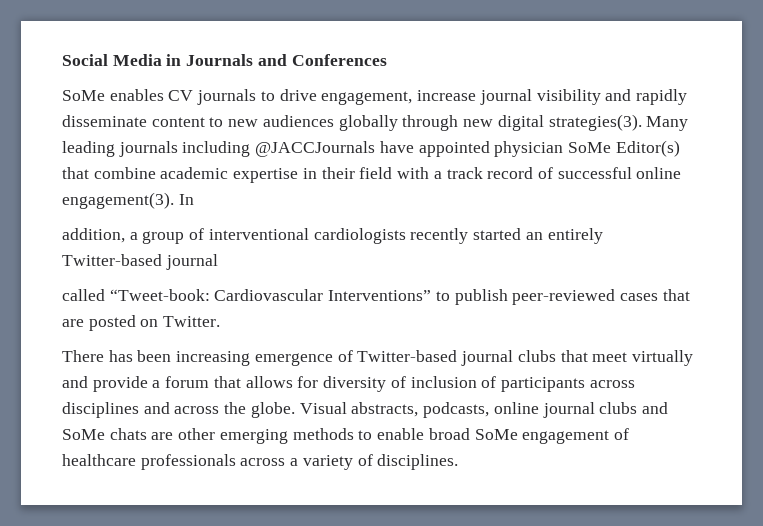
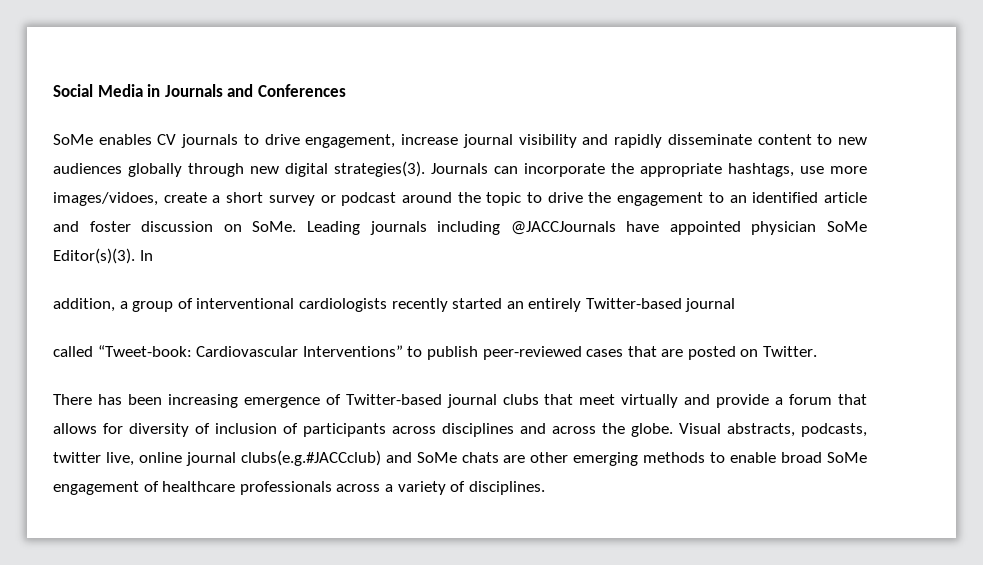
- Many leading journals including @JACCJournals have appointed physician SoMe Editor(s) that combine academic expertise in their field with a track record of successful online engagement(3).
+ Journals can incorporate the appropriate hashtags, use more images/vidoes, create a short survey or podcast around the topic to drive the engagement to an identified article and foster discussion on SoMe. Leading journals including @JACCJournals have appointed physician SoMe Editor(s)(3).
- Visual abstracts, podcasts, online journal clubs and SoMe chats are other emerging methods to enable broad SoMe engagement of healthcare professionals across a variety of disciplines.
+ Visual abstracts, podcasts, twitter live, online journal clubs(e.g.#JACCclub) and SoMe chats are other emerging methods to enable broad SoMe engagement of healthcare professionals across a variety of disciplines.

